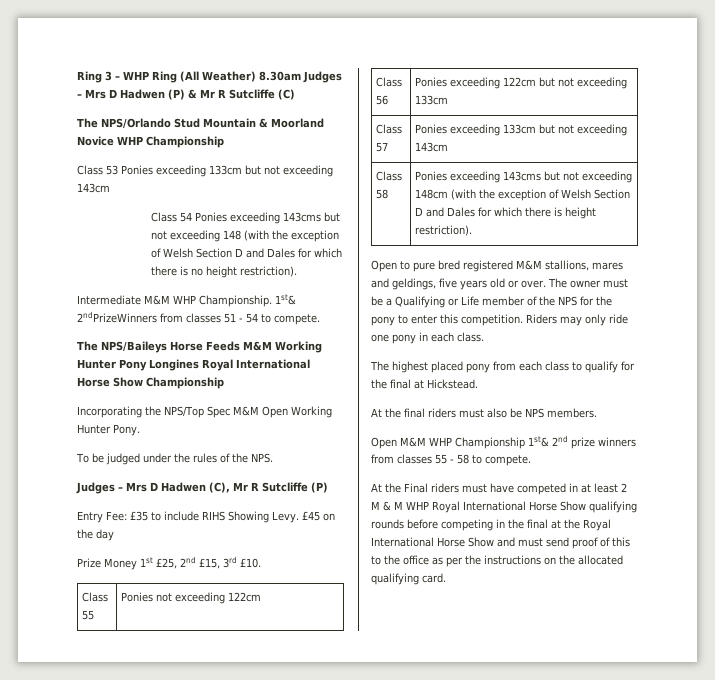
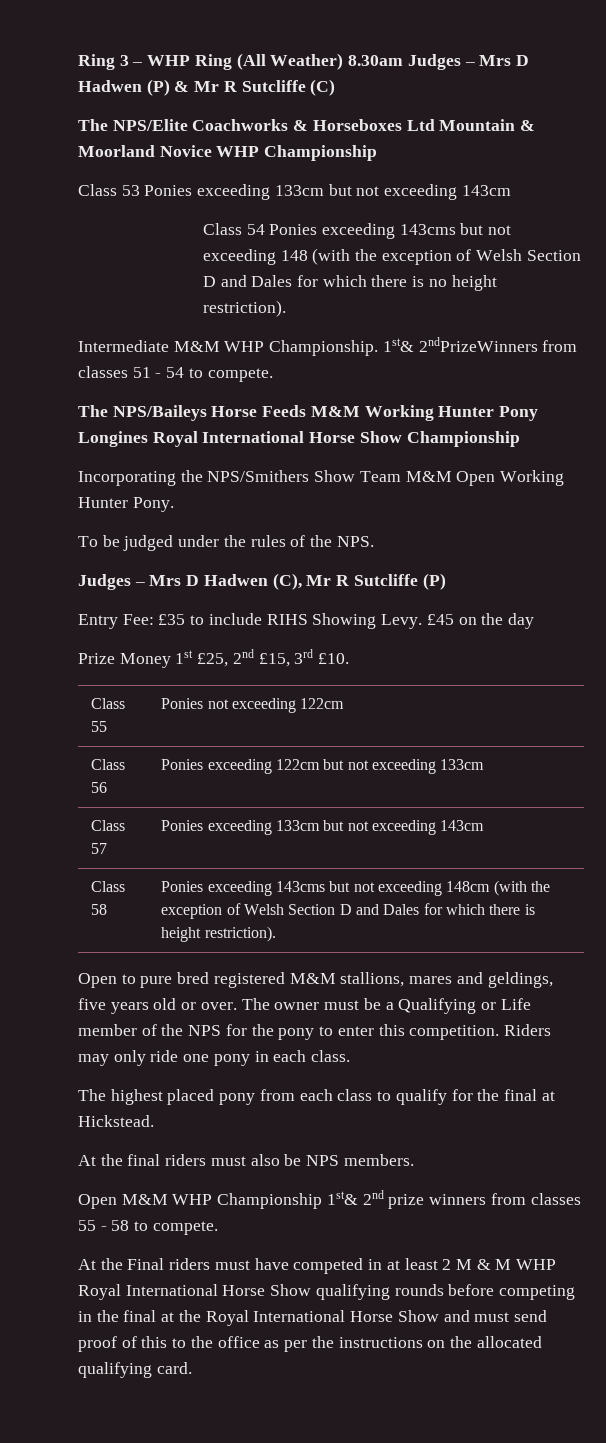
- The NPS/Orlando Stud Mountain & Moorland Novice WHP Championship
+ The NPS/Elite Coachworks & Horseboxes Ltd Mountain & Moorland Novice WHP Championship
- Incorporating the NPS/Top Spec M&M Open Working Hunter Pony.
+ Incorporating the NPS/Smithers Show Team M&M Open Working Hunter Pony.

